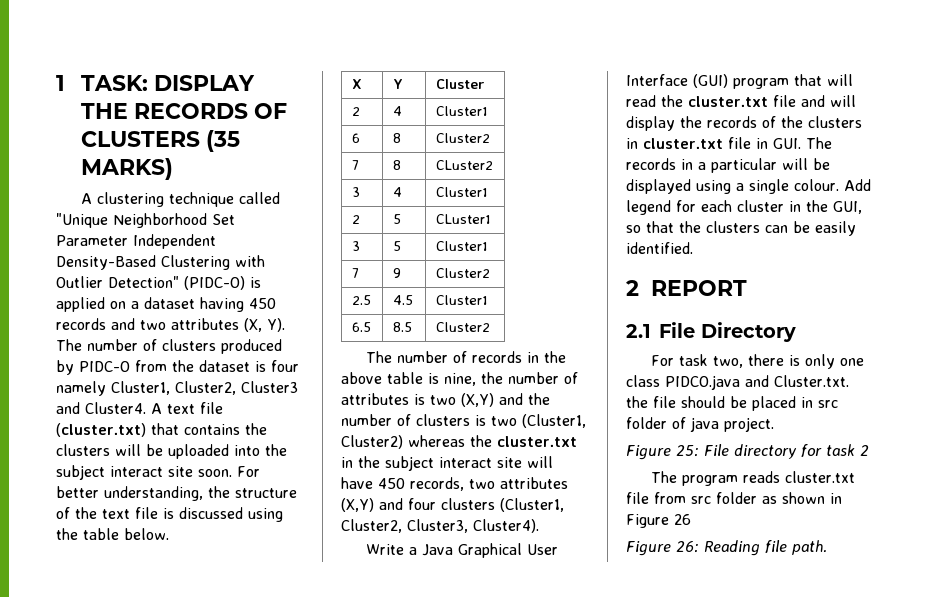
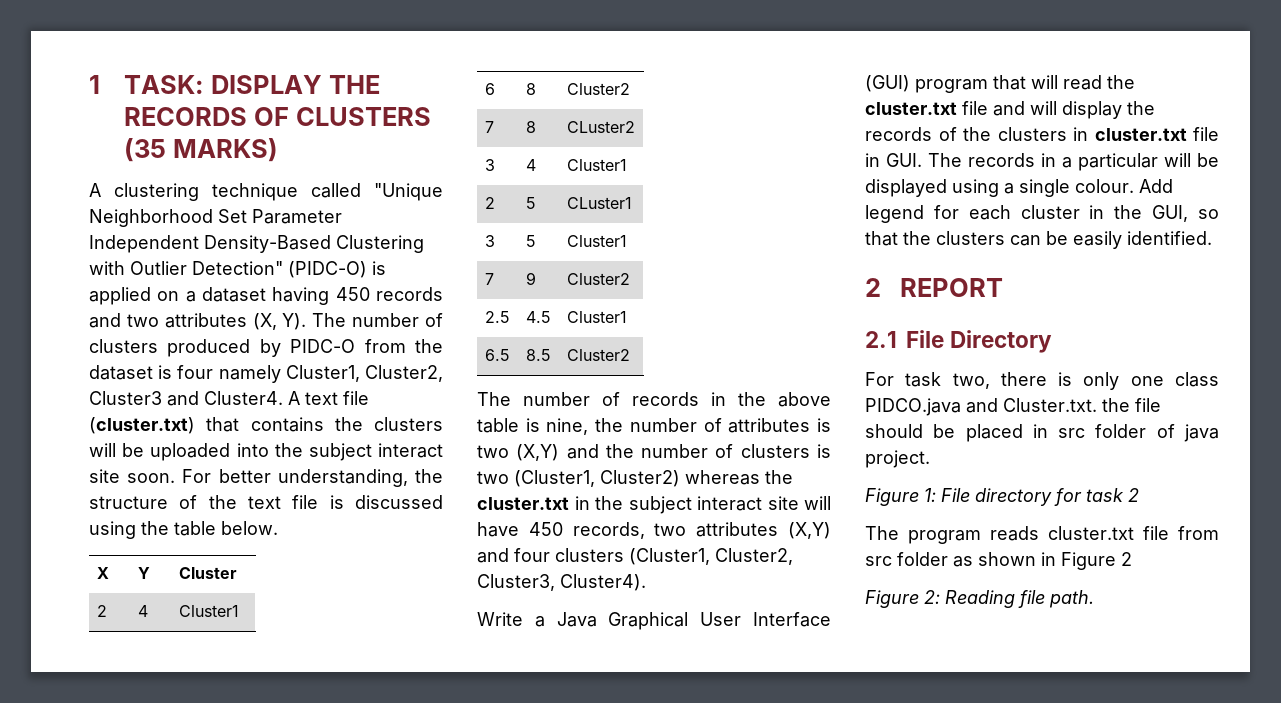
- Figure 25: File directory for task 2
+ Figure 1: File directory for task 2
- The program reads cluster.txt file from src folder as shown in Figure 26
- Figure 26: Reading file path.
+ The program reads cluster.txt file from src folder as shown in Figure 2
+ Figure 2: Reading file path.

